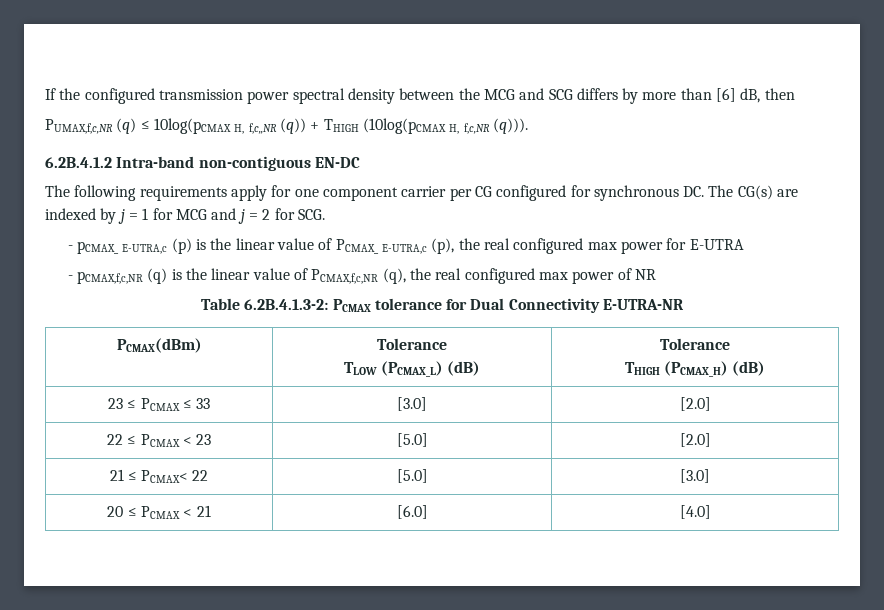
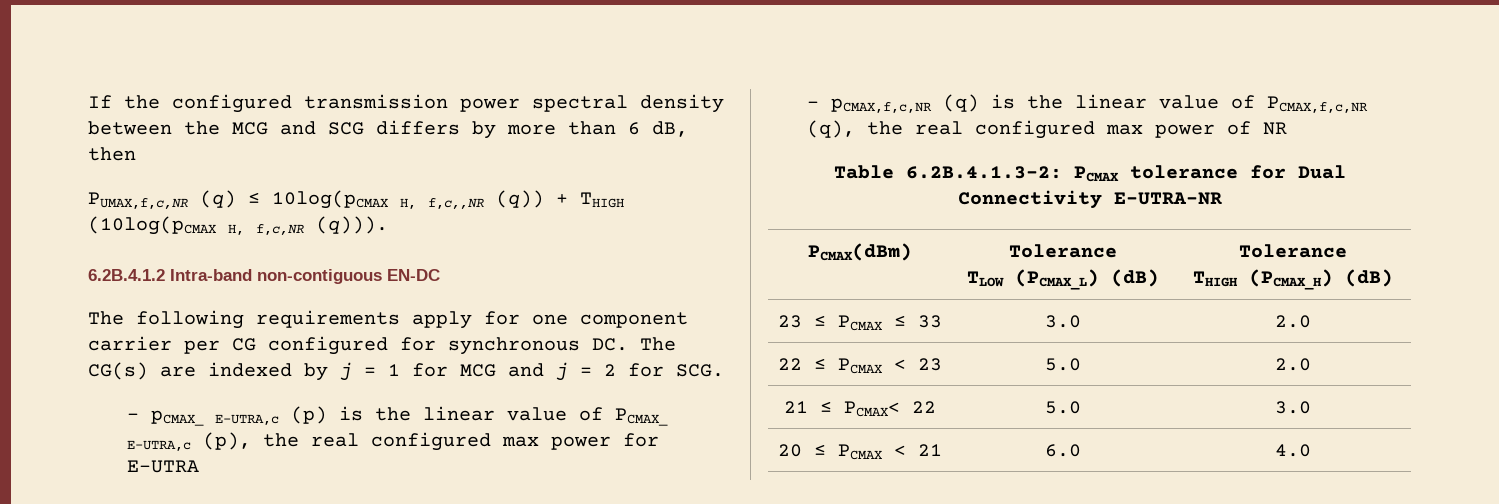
- If the configured transmission power spectral density between the MCG and SCG differs by more than [6] dB, then
+ If the configured transmission power spectral density between the MCG and SCG differs by more than 6 dB, then
- 23 ≤ PCMAX ≤ 33 | [3.0] | [2.0]
+ 23 ≤ PCMAX ≤ 33 | 3.0 | 2.0
- 22 ≤ PCMAX < 23 | [5.0] | [2.0]
+ 22 ≤ PCMAX < 23 | 5.0 | 2.0
- 21 ≤ PCMAX< 22 | [5.0] | [3.0]
+ 21 ≤ PCMAX< 22 | 5.0 | 3.0
- 20 ≤ PCMAX < 21 | [6.0] | [4.0]
+ 20 ≤ PCMAX < 21 | 6.0 | 4.0

